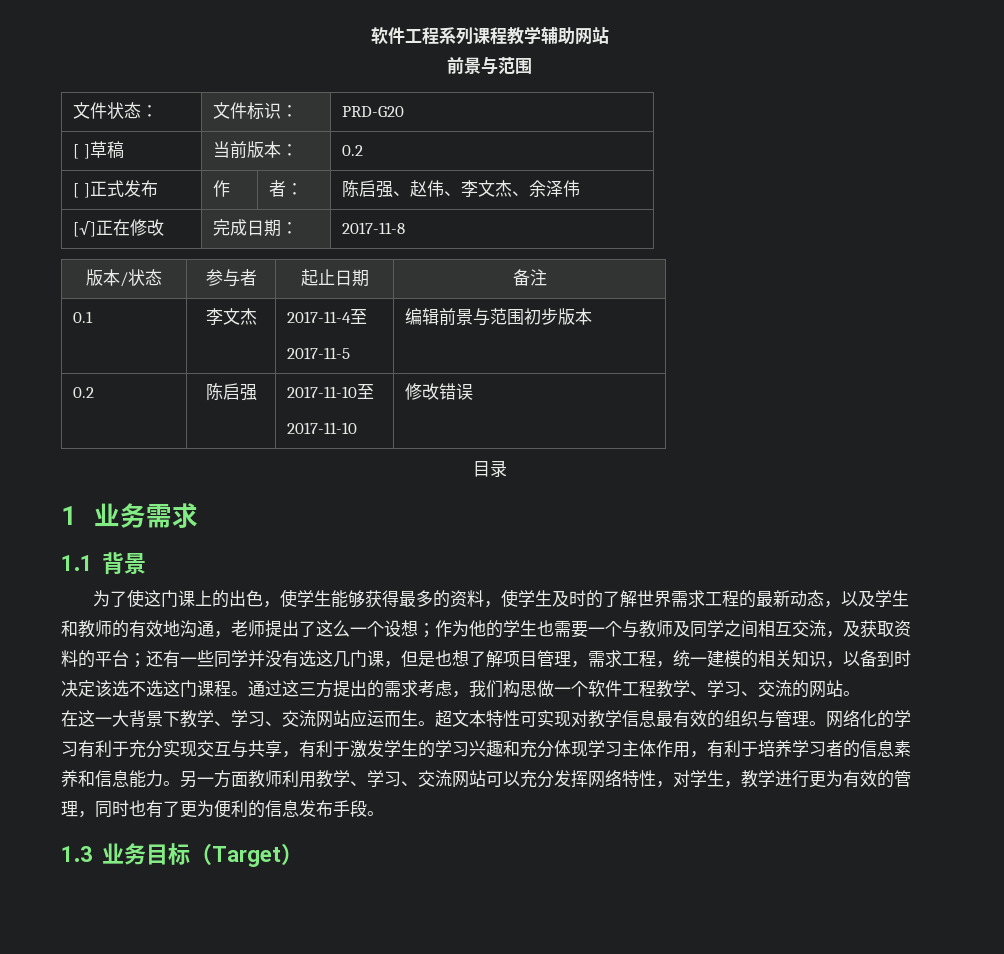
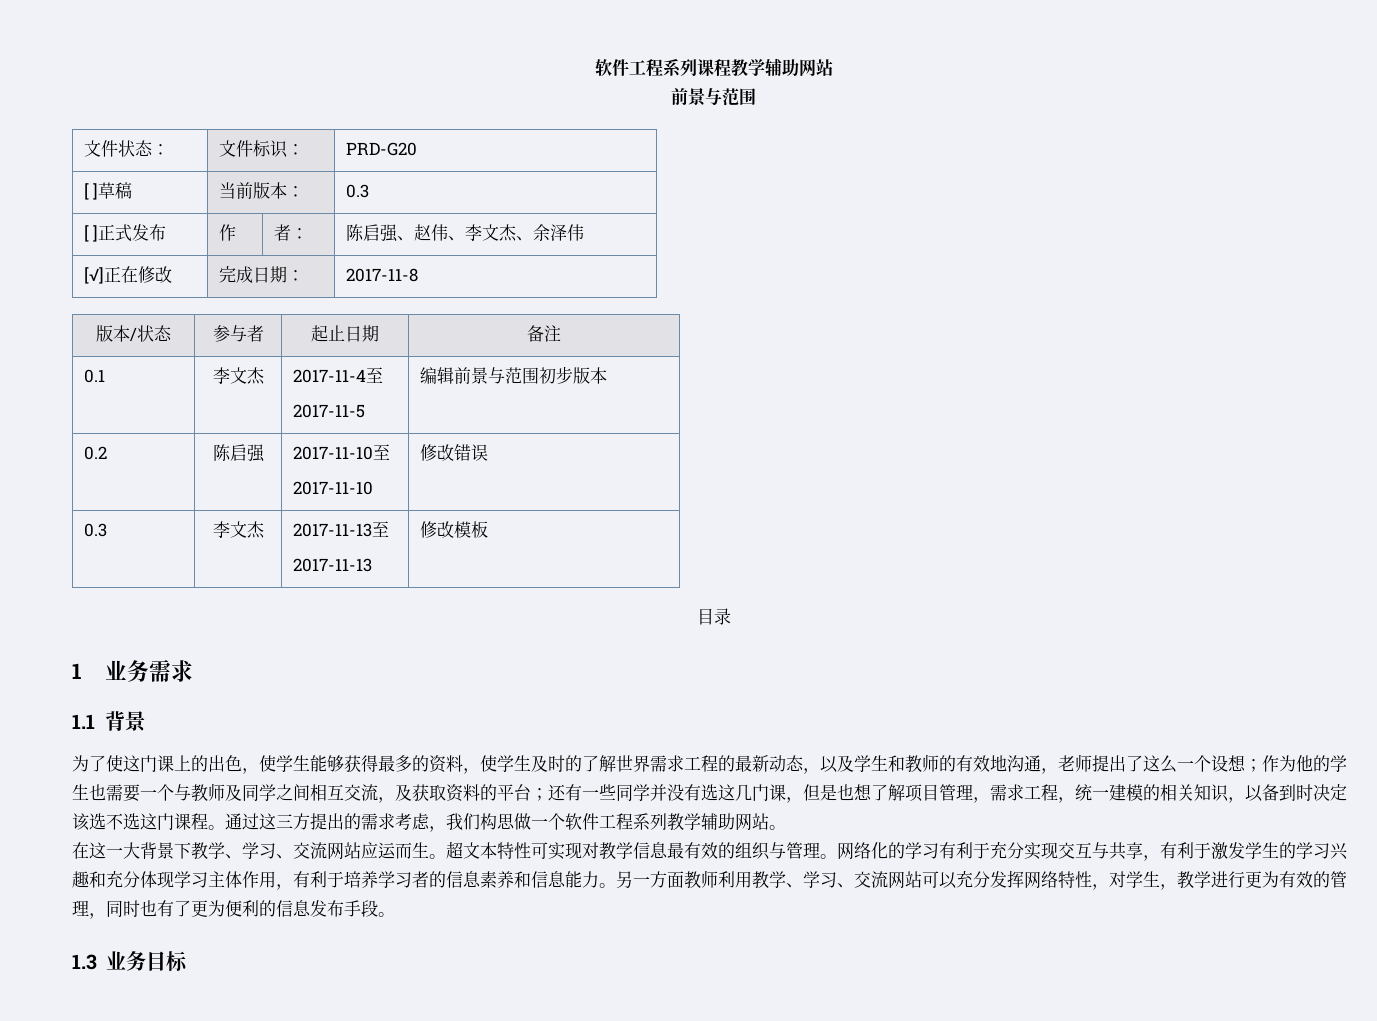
- [ ]草稿 | 当前版本： | 0.2
+ [ ]草稿 | 当前版本： | 0.3
+ 0.3 | 李文杰 | 2017-11-13至
+ 2017-11-13 | 修改模板
- 通过这三方提出的需求考虑，我们构思做一个软件工程教学、学习、交流的网站。
+ 通过这三方提出的需求考虑，我们构思做一个软件工程系列教学辅助网站。
- 1.3业务目标（Target）
+ 1.3业务目标

